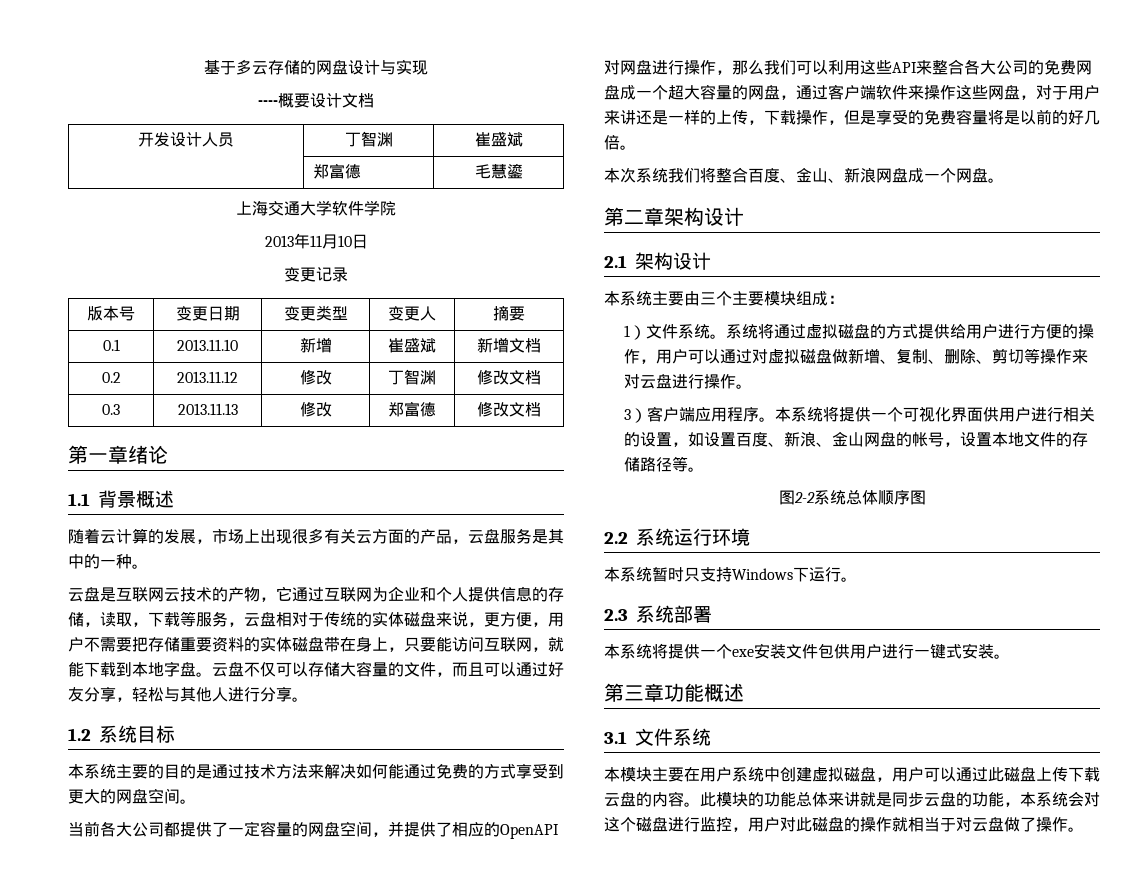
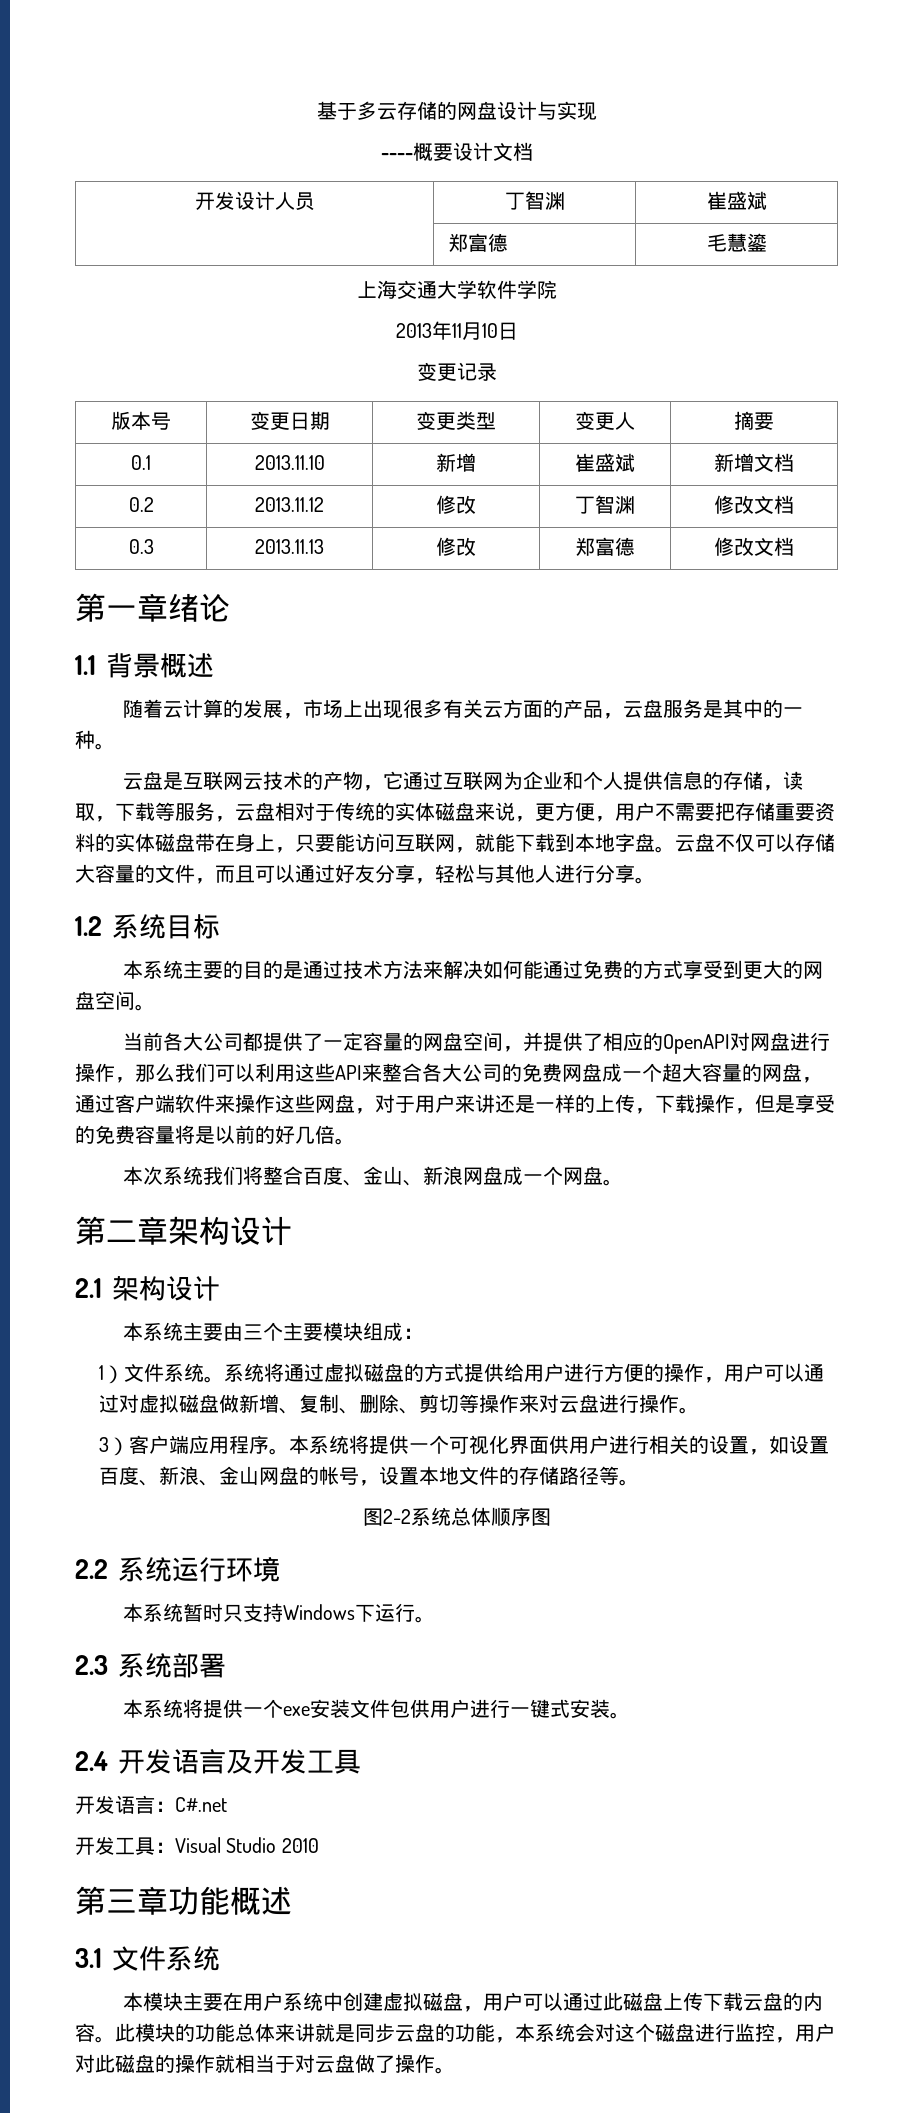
+ 2.4开发语言及开发工具
+ 开发语言：C#.net
+ 开发工具：Visual Studio 2010

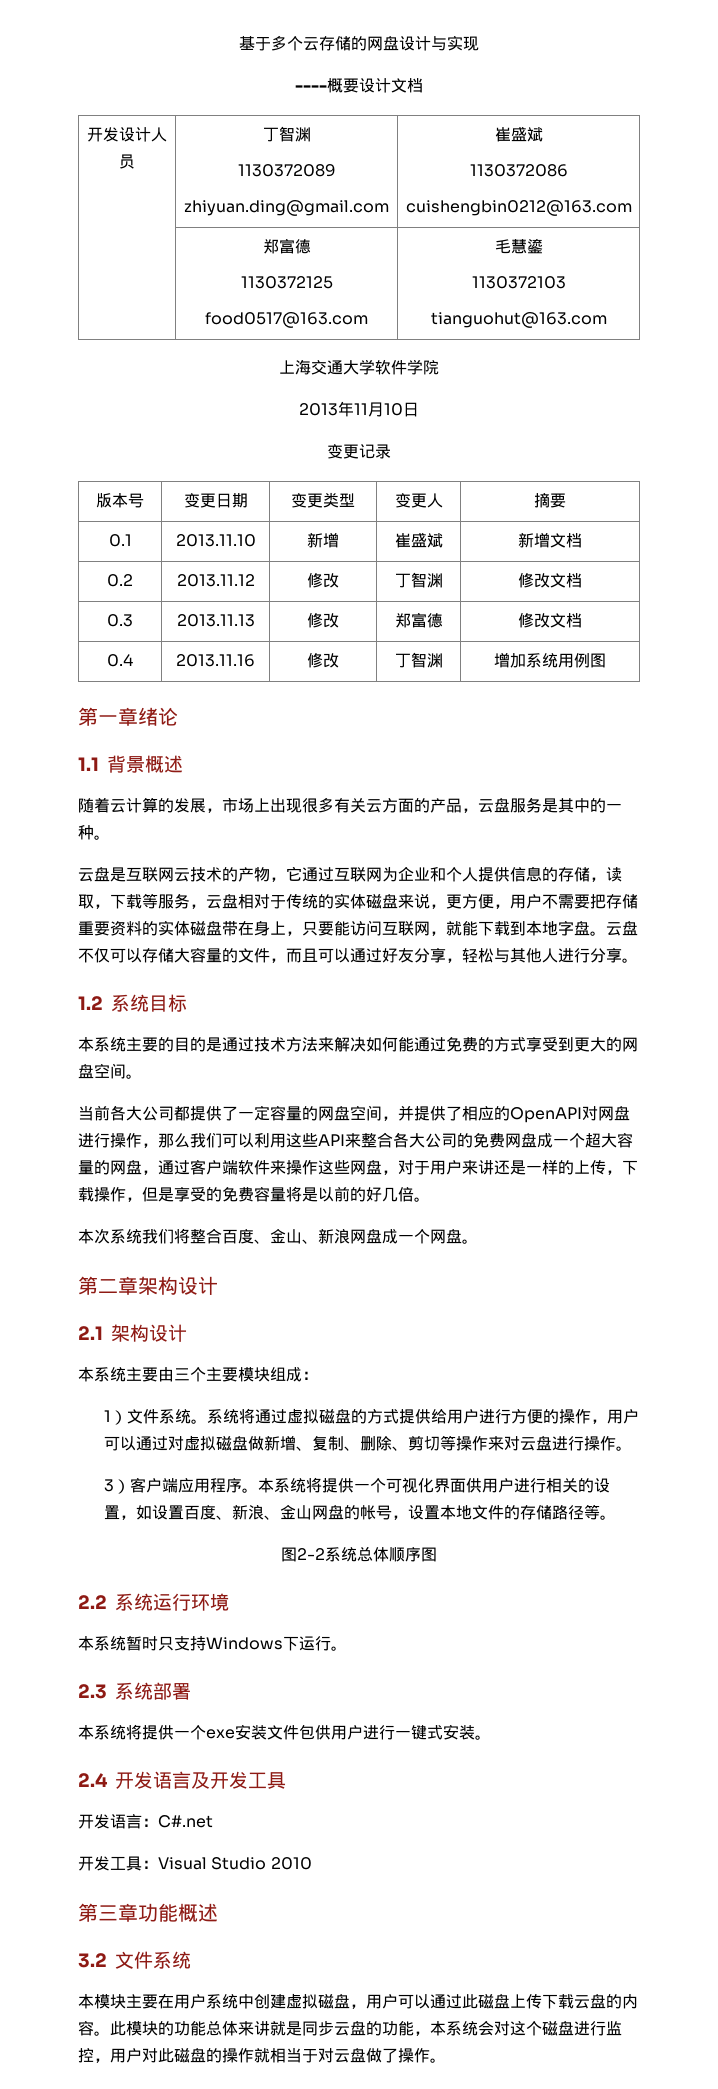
- 基于多云存储的网盘设计与实现
+ 基于多个云存储的网盘设计与实现
- 开发设计人员 | 丁智渊 | 崔盛斌
- | 郑富德 | 毛慧鎏
+ 开发设计人员 | 丁智渊
+ 1130372089
+ zhiyuan.ding@gmail.com | 崔盛斌
+ 1130372086
+ cuishengbin0212@163.com
+ | 郑富德
+ 1130372125
+ food0517@163.com | 毛慧鎏
+ 1130372103
+ tianguohut@163.com
+ 0.4 | 2013.11.16 | 修改 | 丁智渊 | 增加系统用例图
- 3.1文件系统
+ 3.2文件系统

